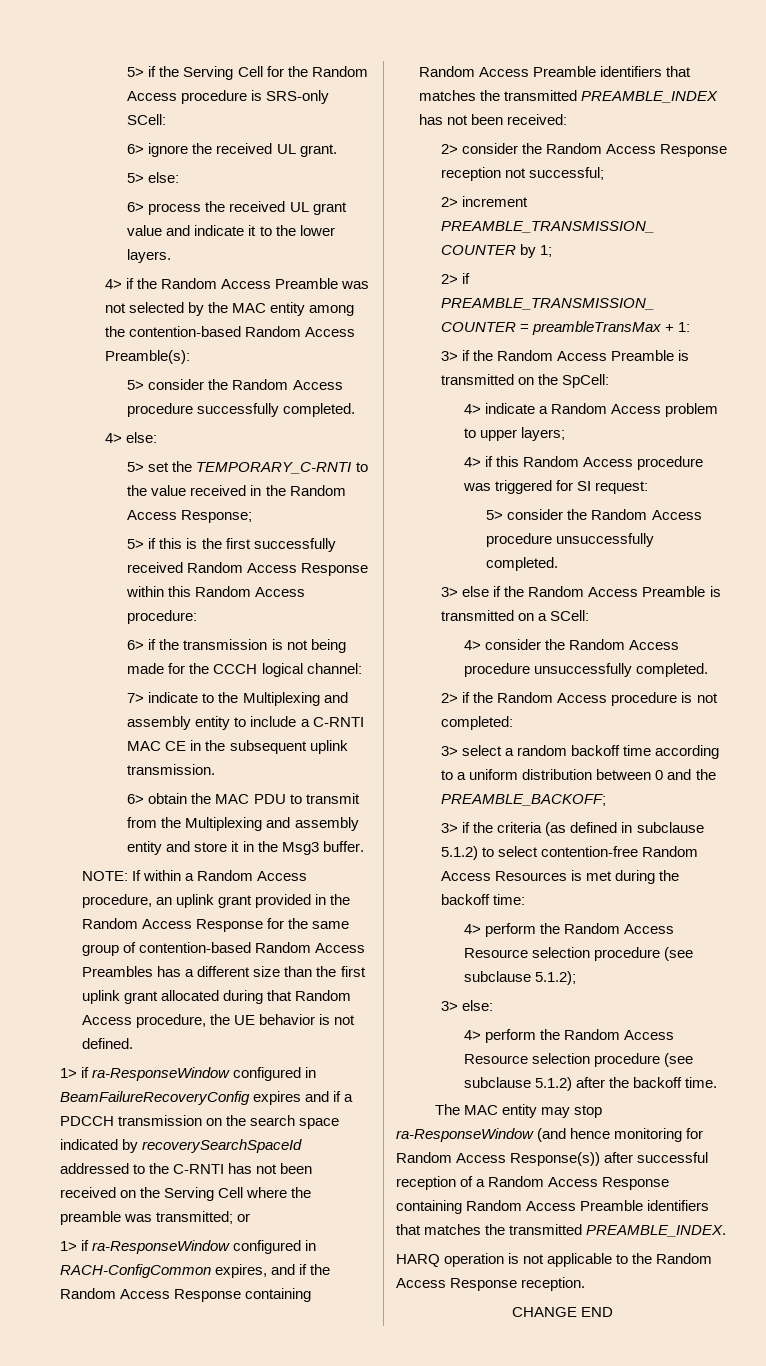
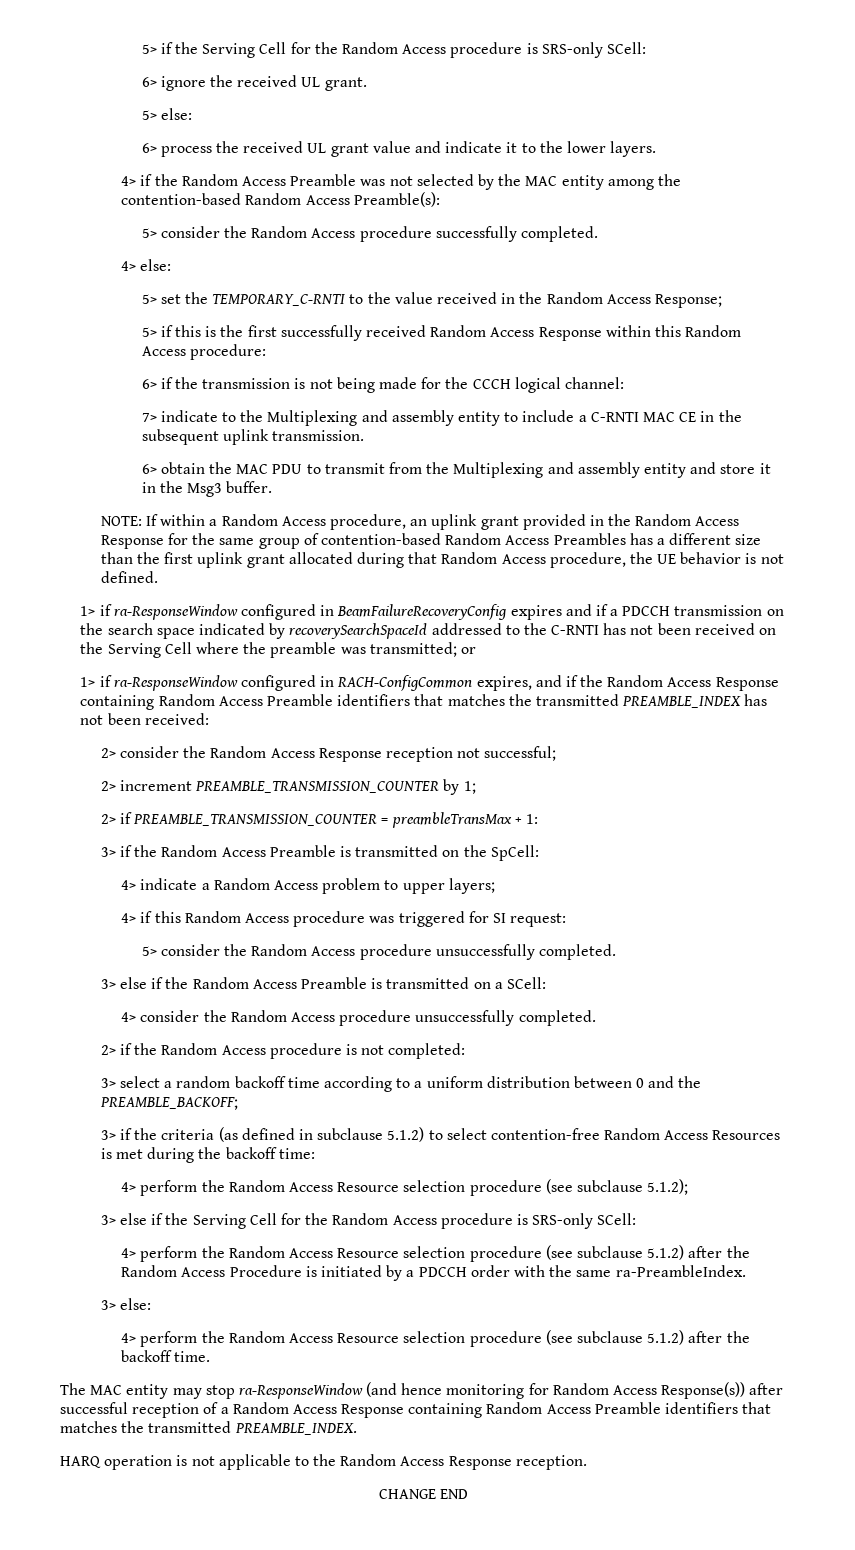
+ 3> else if the Serving Cell for the Random Access procedure is SRS-only SCell:
+ 4> perform the Random Access Resource selection procedure (see subclause 5.1.2) after the Random Access Procedure is initiated by a PDCCH order with the same ra-PreambleIndex.

